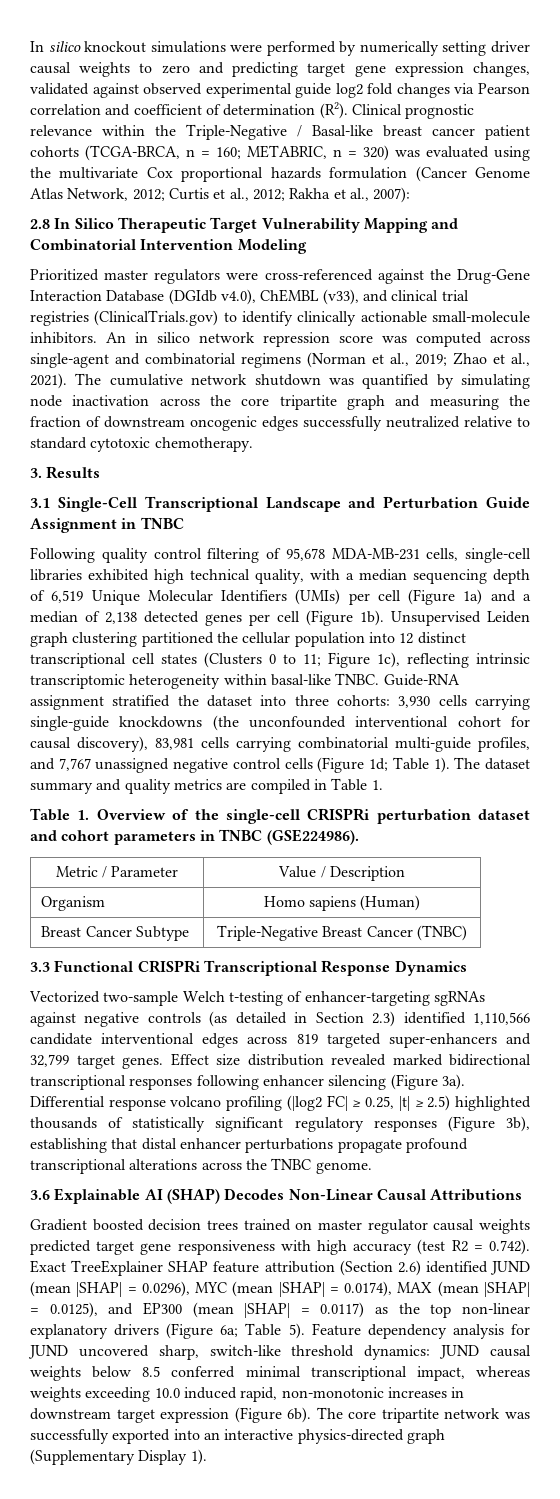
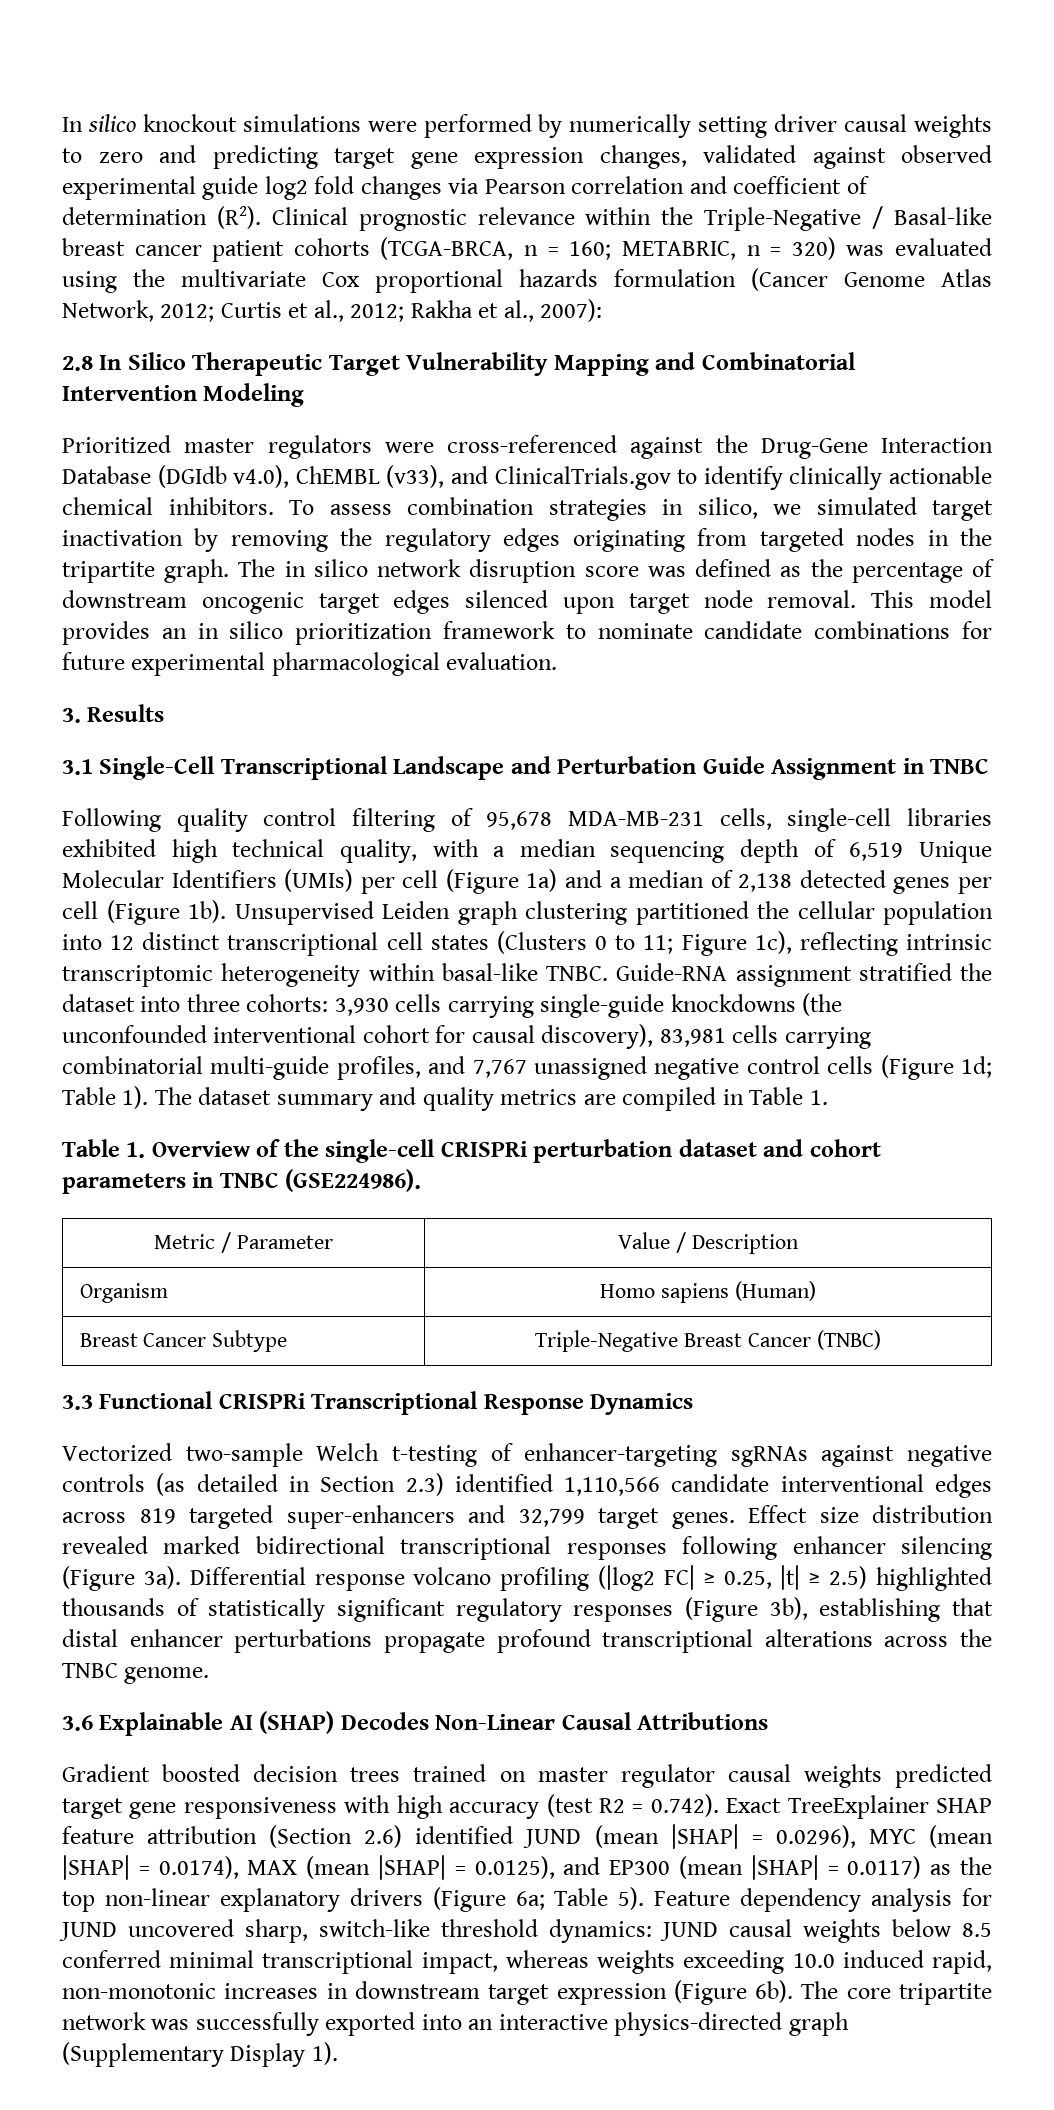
- Prioritized master regulators were cross-referenced against the Drug-Gene Interaction Database (DGIdb v4.0), ChEMBL (v33), and clinical trial registries (ClinicalTrials.gov) to identify clinically actionable small-molecule inhibitors. An in silico network repression score was computed across single-agent and combinatorial regimens (Norman et al., 2019; Zhao et al., 2021). The cumulative network shutdown was quantified by simulating node inactivation across the core tripartite graph and measuring the fraction of downstream oncogenic edges successfully neutralized relative to standard cytotoxic chemotherapy.
+ Prioritized master regulators were cross-referenced against the Drug-Gene Interaction Database (DGIdb v4.0), ChEMBL (v33), and ClinicalTrials.gov to identify clinically actionable chemical inhibitors. To assess combination strategies in silico, we simulated target inactivation by removing the regulatory edges originating from targeted nodes in the tripartite graph. The in silico network disruption score was defined as the percentage of downstream oncogenic target edges silenced upon target node removal. This model provides an in silico prioritization framework to nominate candidate combinations for future experimental pharmacological evaluation.

